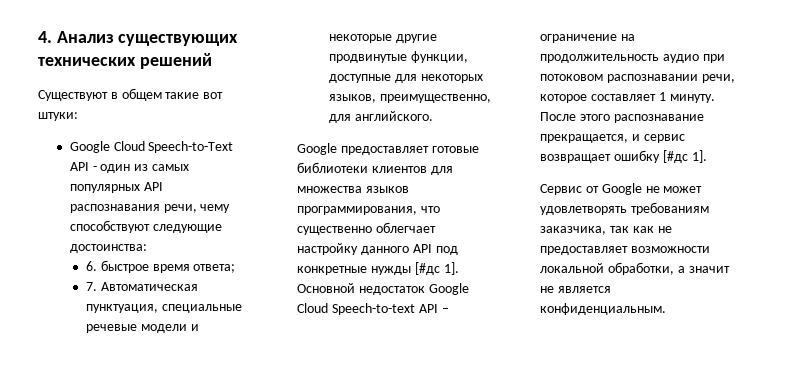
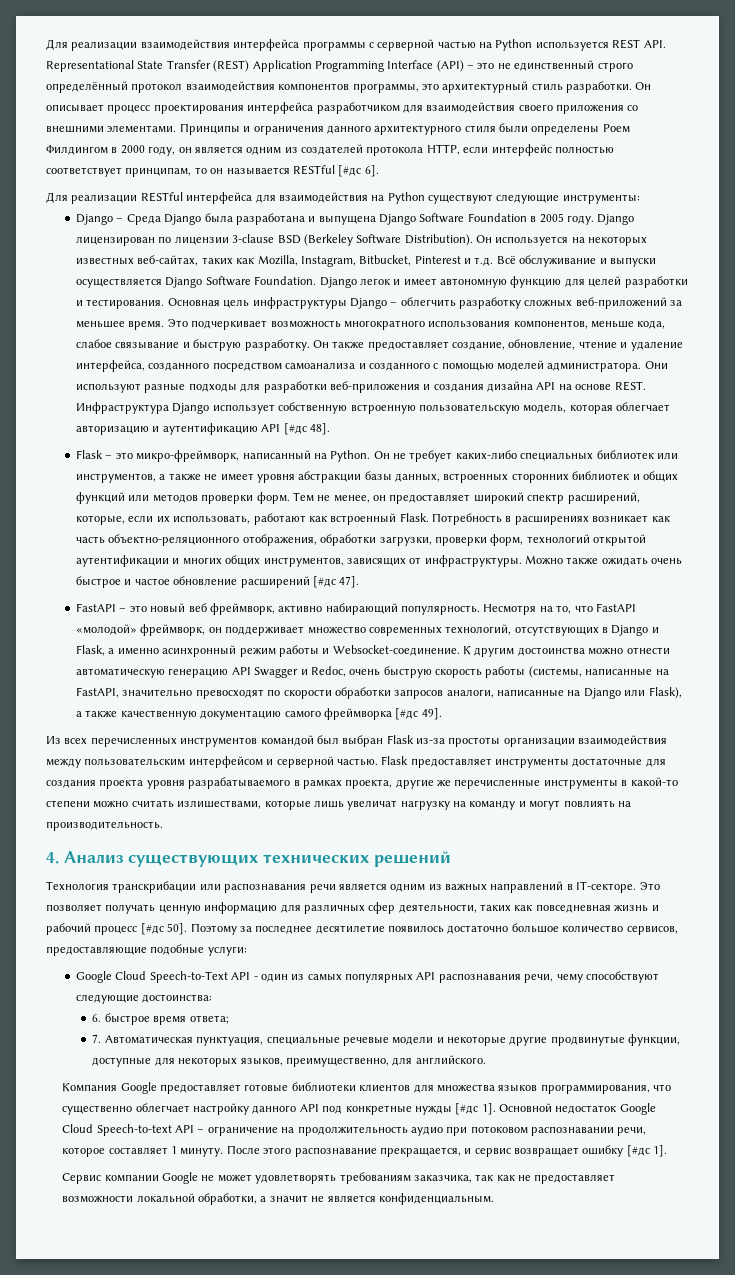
+ Для реализации взаимодействия интерфейса программы с серверной частью на Python используется REST API. Representational State Transfer (REST) Application Programming Interface (API) – это не единственный строго определённый протокол взаимодействия компонентов программы, это архитектурный стиль разработки. Он описывает процесс проектирования интерфейса разработчиком для взаимодействия своего приложения со внешними элементами. Принципы и ограничения данного архитектурного стиля были определены Роем Филдингом в 2000 году, он является одним из создателей протокола HTTP, если интерфейс полностью соответствует принципам, то он называется RESTful [#дс 6].
+ Для реализации RESTful интерфейса для взаимодействия на Python существуют следующие инструменты:
+ Django – Среда Django была разработана и выпущена Django Software Foundation в 2005 году. Django лицензирован по лицензии 3-clause BSD (Berkeley Software Distribution). Он используется на некоторых известных веб-сайтах, таких как Mozilla, Instagram, Bitbucket, Pinterest и т.д. Всё обслуживание и выпуски осуществляется Django Software Foundation. Django легок и имеет автономную функцию для целей разработки и тестирования. Основная цель инфраструктуры Django – облегчить разработку сложных веб-приложений за меньшее время. Это подчеркивает возможность многократного использования компонентов, меньше кода, слабое связывание и быструю разработку. Он также предоставляет создание, обновление, чтение и удаление интерфейса, созданного посредством самоанализа и созданного с помощью моделей администратора. Они используют разные подходы для разработки веб-приложения и создания дизайна API на основе REST. Инфраструктура Django использует собственную встроенную пользовательскую модель, которая облегчает авторизацию и аутентификацию API [#дс 48].
+ Flask – это микро-фреймворк, написанный на Python. Он не требует каких-либо специальных библиотек или инструментов, а также не имеет уровня абстракции базы данных, встроенных сторонних библиотек и общих функций или методов проверки форм. Тем не менее, он предоставляет широкий спектр расширений, которые, если их использовать, работают как встроенный Flask. Потребность в расширениях возникает как часть объектно-реляционного отображения, обработки загрузки, проверки форм, технологий открытой аутентификации и многих общих инструментов, зависящих от инфраструктуры. Можно также ожидать очень быстрое и частое обновление расширений [#дс 47].
+ FastAPI – это новый веб фреймворк, активно набирающий популярность. Несмотря на то, что FastAPI «молодой» фреймворк, он поддерживает множество современных технологий, отсутствующих в Django и Flask, а именно асинхронный режим работы и Websocket-соединение. К другим достоинства можно отнести автоматическую генерацию API Swagger и Redoc, очень быструю скорость работы (системы, написанные на FastAPI, значительно превосходят по скорости обработки запросов аналоги, написанные на Django или Flask), а также качественную документацию самого фреймворка [#дс 49].
+ Из всех перечисленных инструментов командой был выбран Flask из-за простоты организации взаимодействия между пользовательским интерфейсом и серверной частью. Flask предоставляет инструменты достаточные для создания проекта уровня разрабатываемого в рамках проекта, другие же перечисленные инструменты в какой-то степени можно считать излишествами, которые лишь увеличат нагрузку на команду и могут повлиять на производительность.
- Существуют в общем такие вот штуки:
+ Технология транскрибации или распознавания речи является одним из важных направлений в IT-секторе. Это позволяет получать ценную информацию для различных сфер деятельности, таких как повседневная жизнь и рабочий процесс [#дс 50]. Поэтому за последнее десятилетие появилось достаточно большое количество сервисов, предоставляющие подобные услуги:
- Google предоставляет готовые библиотеки клиентов для множества языков программирования, что существенно облегчает настройку данного API под конкретные нужды [#дс 1].
+ Компания Google предоставляет готовые библиотеки клиентов для множества языков программирования, что существенно облегчает настройку данного API под конкретные нужды [#дс 1].
- Сервис от Google не может удовлетворять требованиям заказчика, так как не предоставляет возможности локальной обработки, а значит не является конфиденциальным.
+ Сервис компании Google не может удовлетворять требованиям заказчика, так как не предоставляет возможности локальной обработки, а значит не является конфиденциальным.

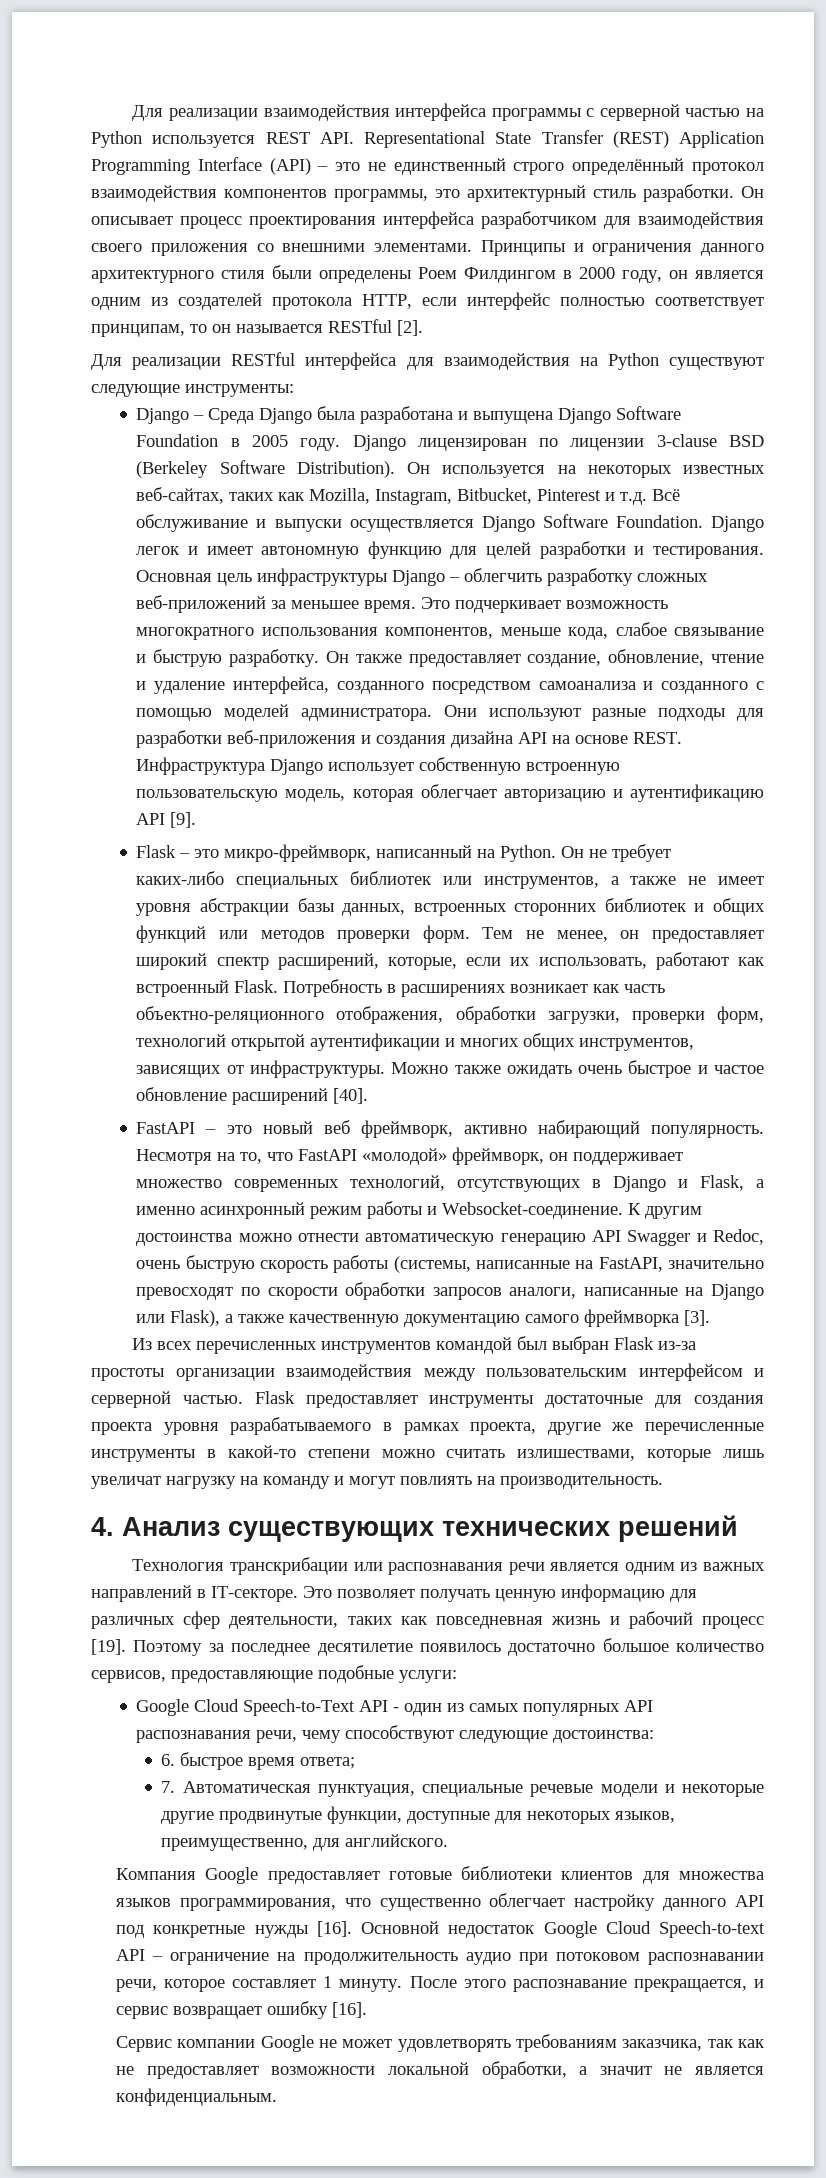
- Принципы и ограничения данного архитектурного стиля были определены Роем Филдингом в 2000 году, он является одним из создателей протокола HTTP, если интерфейс полностью соответствует принципам, то он называется RESTful [#дс 6].
+ Принципы и ограничения данного архитектурного стиля были определены Роем Филдингом в 2000 году, он является одним из создателей протокола HTTP, если интерфейс полностью соответствует принципам, то он называется RESTful [2].
- Инфраструктура Django использует собственную встроенную пользовательскую модель, которая облегчает авторизацию и аутентификацию API [#дс 48].
+ Инфраструктура Django использует собственную встроенную пользовательскую модель, которая облегчает авторизацию и аутентификацию API [9].
- Можно также ожидать очень быстрое и частое обновление расширений [#дс 47].
+ Можно также ожидать очень быстрое и частое обновление расширений [40].
- К другим достоинства можно отнести автоматическую генерацию API Swagger и Redoc, очень быструю скорость работы (системы, написанные на FastAPI, значительно превосходят по скорости обработки запросов аналоги, написанные на Django или Flask), а также качественную документацию самого фреймворка [#дс 49].
+ К другим достоинства можно отнести автоматическую генерацию API Swagger и Redoc, очень быструю скорость работы (системы, написанные на FastAPI, значительно превосходят по скорости обработки запросов аналоги, написанные на Django или Flask), а также качественную документацию самого фреймворка [3].
- Это позволяет получать ценную информацию для различных сфер деятельности, таких как повседневная жизнь и рабочий процесс [#дс 50].
+ Это позволяет получать ценную информацию для различных сфер деятельности, таких как повседневная жизнь и рабочий процесс [19].
- Компания Google предоставляет готовые библиотеки клиентов для множества языков программирования, что существенно облегчает настройку данного API под конкретные нужды [#дс 1].
+ Компания Google предоставляет готовые библиотеки клиентов для множества языков программирования, что существенно облегчает настройку данного API под конкретные нужды [16].
- После этого распознавание прекращается, и сервис возвращает ошибку [#дс 1].
+ После этого распознавание прекращается, и сервис возвращает ошибку [16].

